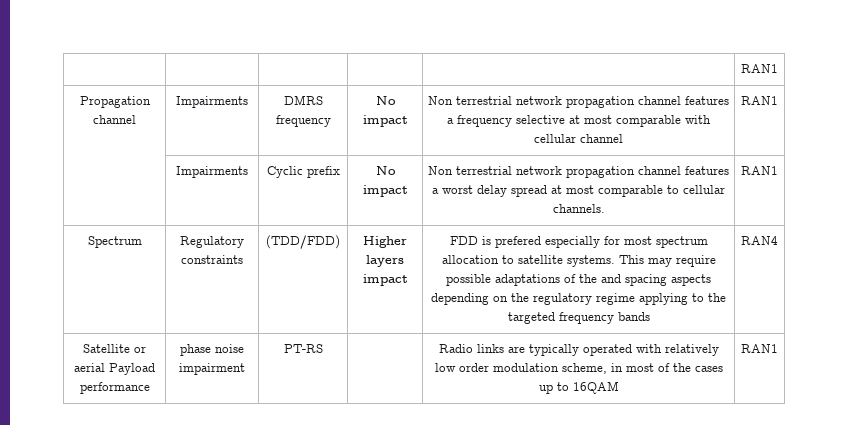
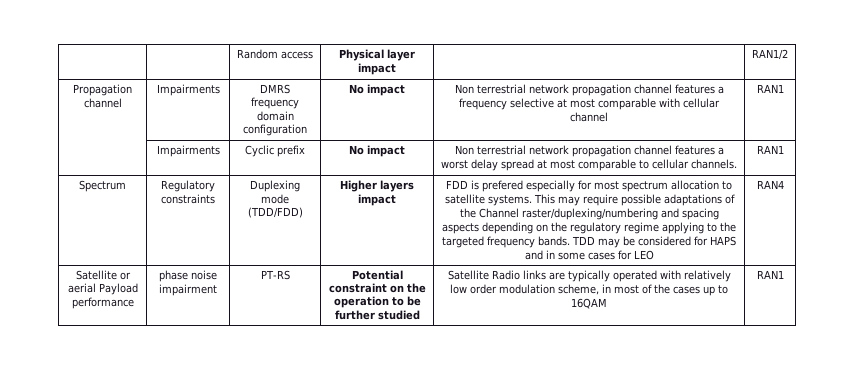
- | | | | | RAN1
+ | | Random access | Physical layer impact | | RAN1/2
- Propagation channel | Impairments | DMRS frequency | No impact | Non terrestrial network propagation channel features a frequency selective at most comparable with cellular channel | RAN1
+ Propagation channel | Impairments | DMRS frequency domain configuration | No impact | Non terrestrial network propagation channel features a frequency selective at most comparable with cellular channel | RAN1
- (TDD/FDD)
+ Duplexing mode (TDD/FDD)
- This may require possible adaptations of the and spacing aspects depending on the regulatory regime applying to the targeted frequency bands
+ This may require possible adaptations of the Channel raster/duplexing/numbering and spacing aspects depending on the regulatory regime applying to the targeted frequency bands. TDD may be considered for HAPS and in some cases for LEO
- Satellite or aerial Payload performance | phase noise impairment | PT-RS | | Radio links are typically operated with relatively low order modulation scheme, in most of the cases up to 16QAM | RAN1
+ Satellite or aerial Payload performance | phase noise impairment | PT-RS | Potential constraint on the operation to be further studied | Satellite Radio links are typically operated with relatively low order modulation scheme, in most of the cases up to 16QAM | RAN1

